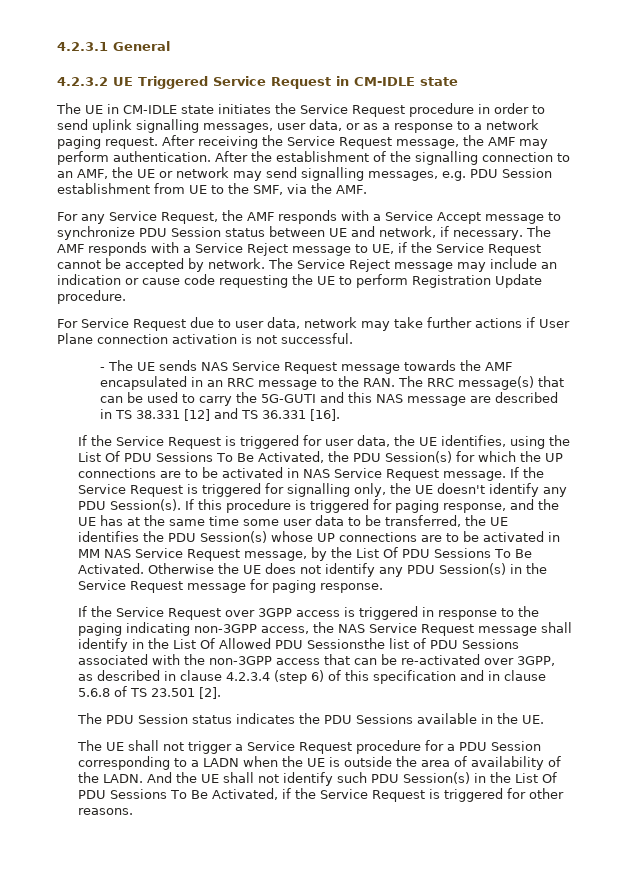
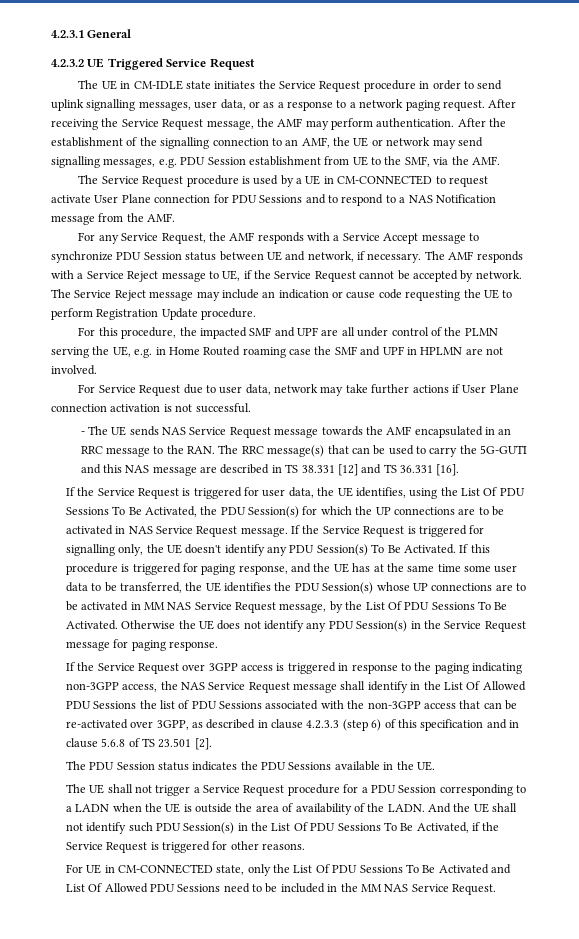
- 4.2.3.2 UE Triggered Service Request in CM-IDLE state
+ 4.2.3.2 UE Triggered Service Request
+ The Service Request procedure is used by a UE in CM-CONNECTED to request activate User Plane connection for PDU Sessions and to respond to a NAS Notification message from the AMF.
+ For this procedure, the impacted SMF and UPF are all under control of the PLMN serving the UE, e.g. in Home Routed roaming case the SMF and UPF in HPLMN are not involved.
- If the Service Request is triggered for signalling only, the UE doesn't identify any PDU Session(s).
+ If the Service Request is triggered for signalling only, the UE doesn't identify any PDU Session(s) To Be Activated.
- If the Service Request over 3GPP access is triggered in response to the paging indicating non-3GPP access, the NAS Service Request message shall identify in the List Of Allowed PDU Sessionsthe list of PDU Sessions associated with the non-3GPP access that can be re-activated over 3GPP, as described in clause 4.2.3.4 (step 6) of this specification and in clause 5.6.8 of TS 23.501 [2].
+ If the Service Request over 3GPP access is triggered in response to the paging indicating non-3GPP access, the NAS Service Request message shall identify in the List Of Allowed PDU Sessions the list of PDU Sessions associated with the non-3GPP access that can be re-activated over 3GPP, as described in clause 4.2.3.3 (step 6) of this specification and in clause 5.6.8 of TS 23.501 [2].
+ For UE in CM-CONNECTED state, only the List Of PDU Sessions To Be Activated and List Of Allowed PDU Sessions need to be included in the MM NAS Service Request.

